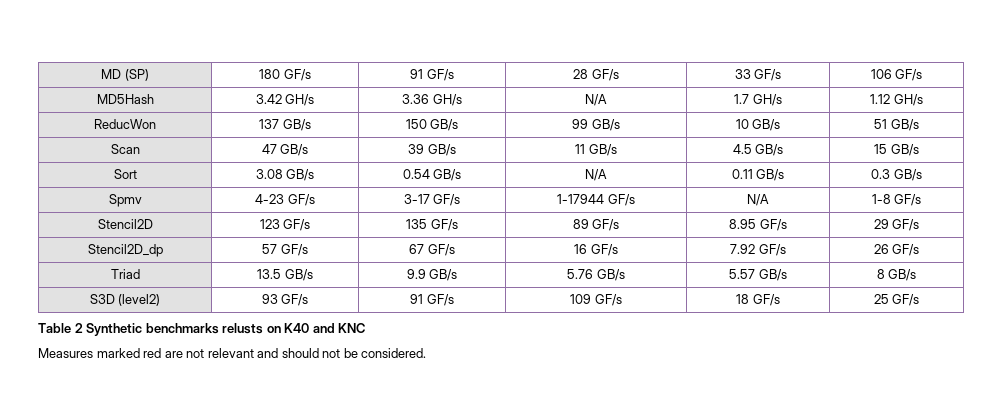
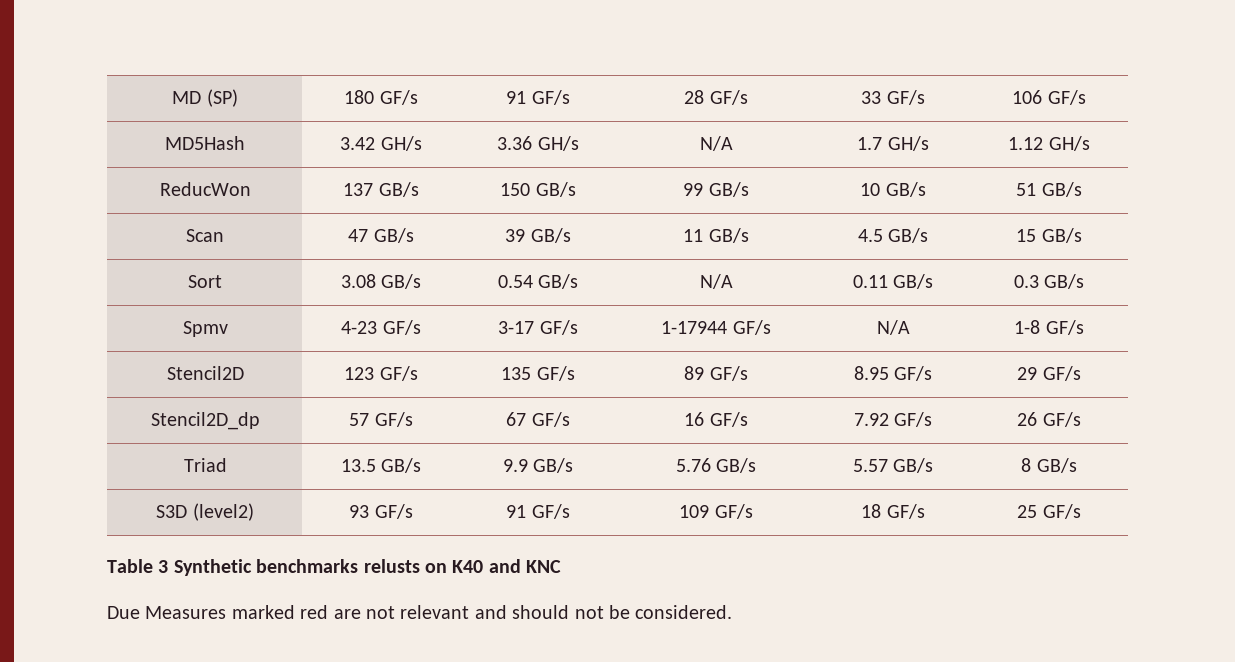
- Table 2 Synthetic benchmarks relusts on K40 and KNC
+ Table 3 Synthetic benchmarks relusts on K40 and KNC
- Measures marked red are not relevant and should not be considered.
+ Due Measures marked red are not relevant and should not be considered.

